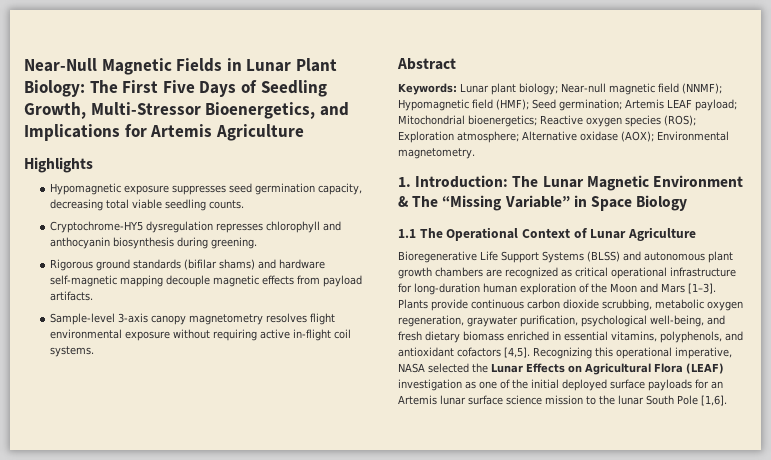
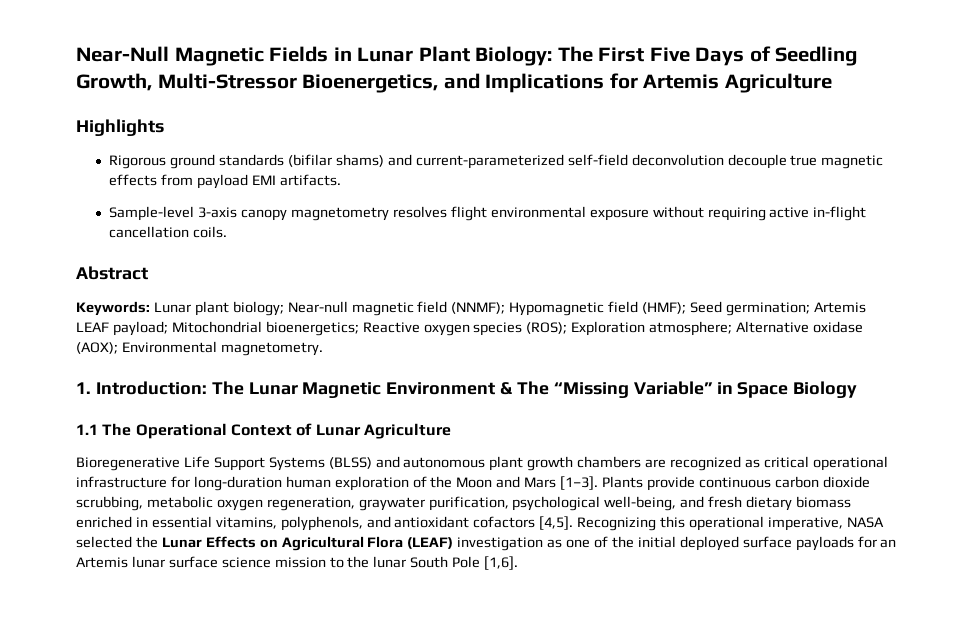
- Hypomagnetic exposure suppresses seed germination capacity, decreasing total viable seedling counts.
- Cryptochrome-HY5 dysregulation represses chlorophyll and anthocyanin biosynthesis during greening.
- Rigorous ground standards (bifilar shams) and hardware self-magnetic mapping decouple magnetic effects from payload artifacts.
+ Rigorous ground standards (bifilar shams) and current-parameterized self-field deconvolution decouple true magnetic effects from payload EMI artifacts.
- Sample-level 3-axis canopy magnetometry resolves flight environmental exposure without requiring active in-flight coil systems.
+ Sample-level 3-axis canopy magnetometry resolves flight environmental exposure without requiring active in-flight cancellation coils.

